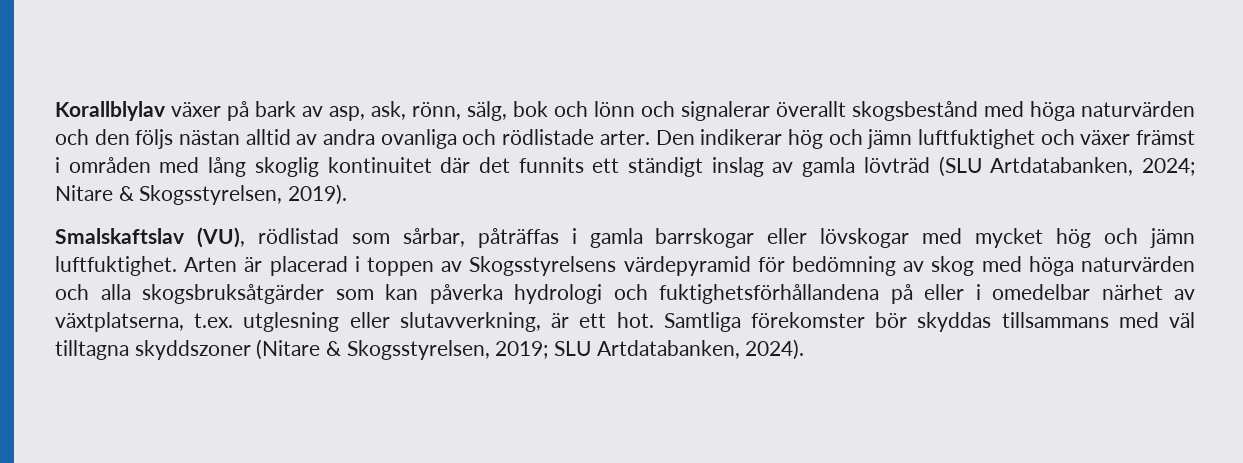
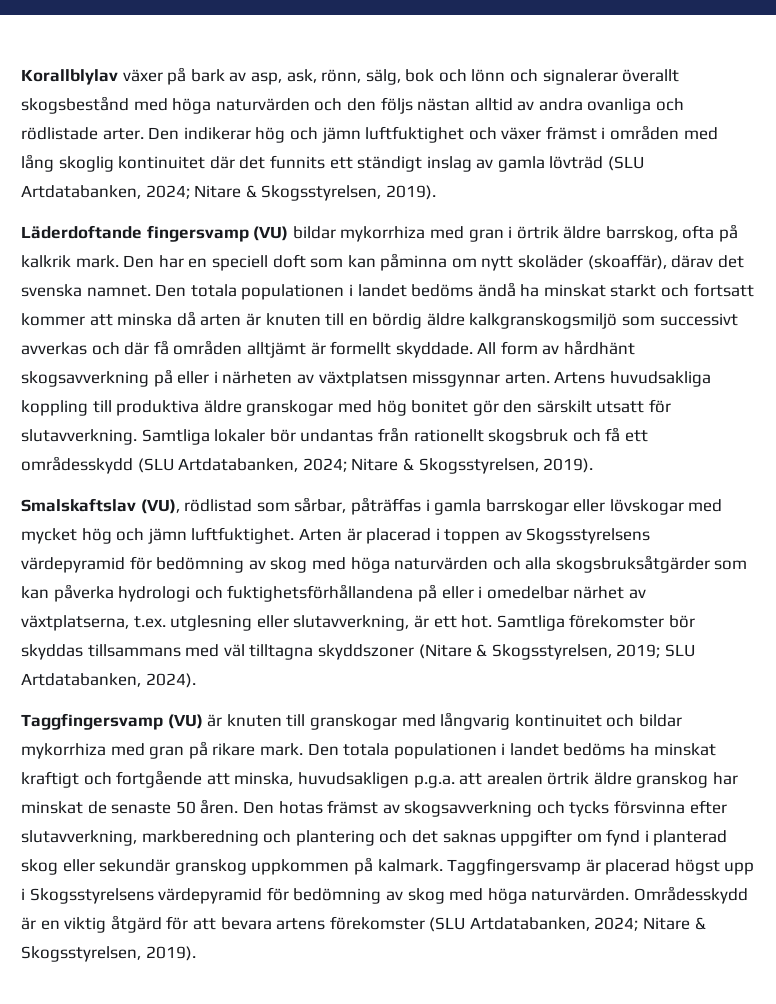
+ Läderdoftande fingersvamp (VU) bildar mykorrhiza med gran i örtrik äldre barrskog, ofta på kalkrik mark. Den har en speciell doft som kan påminna om nytt skoläder (skoaffär), därav det svenska namnet. Den totala populationen i landet bedöms ändå ha minskat starkt och fortsatt kommer att minska då arten är knuten till en bördig äldre kalkgranskogsmiljö som successivt avverkas och där få områden alltjämt är formellt skyddade. All form av hårdhänt skogsavverkning på eller i närheten av växtplatsen missgynnar arten. Artens huvudsakliga koppling till produktiva äldre granskogar med hög bonitet gör den särskilt utsatt för slutavverkning. Samtliga lokaler bör undantas från rationellt skogsbruk och få ett områdesskydd (SLU Artdatabanken, 2024; Nitare & Skogsstyrelsen, 2019).
+ Taggfingersvamp (VU) är knuten till granskogar med långvarig kontinuitet och bildar mykorrhiza med gran på rikare mark. Den totala populationen i landet bedöms ha minskat kraftigt och fortgående att minska, huvudsakligen p.g.a. att arealen örtrik äldre granskog har minskat de senaste 50 åren. Den hotas främst av skogsavverkning och tycks försvinna efter slutavverkning, markberedning och plantering och det saknas uppgifter om fynd i planterad skog eller sekundär granskog uppkommen på kalmark. Taggfingersvamp är placerad högst upp i Skogsstyrelsens värdepyramid för bedömning av skog med höga naturvärden. Områdesskydd är en viktig åtgärd för att bevara artens förekomster (SLU Artdatabanken, 2024; Nitare & Skogsstyrelsen, 2019).

